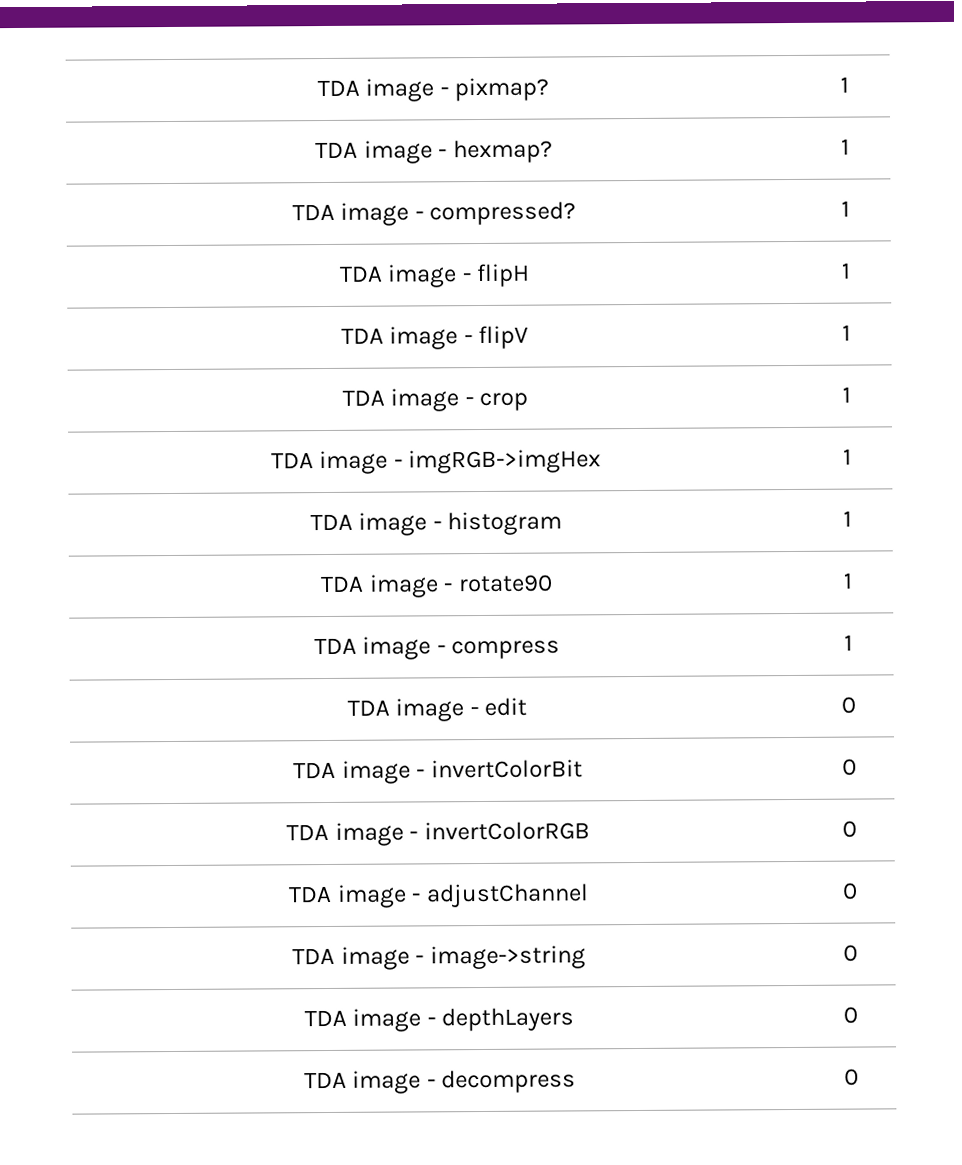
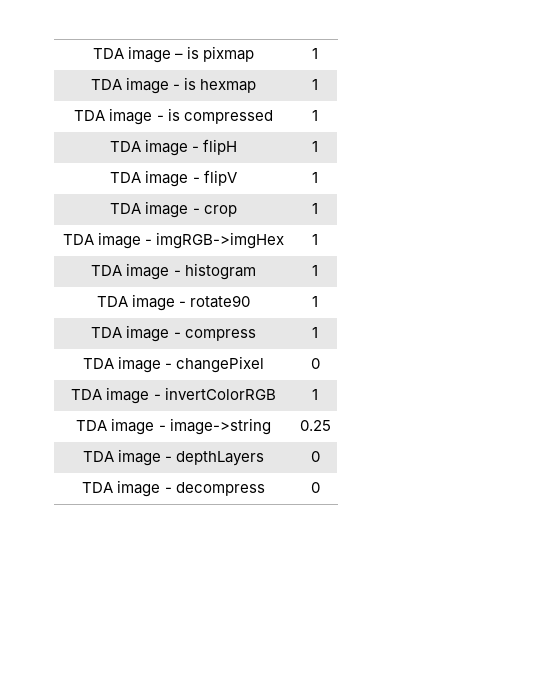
- TDA image - pixmap? | 1
- TDA image - hexmap? | 1
- TDA image - compressed? | 1
+ TDA image – is pixmap | 1
+ TDA image - is hexmap | 1
+ TDA image - is compressed | 1
- TDA image - edit | 0
- TDA image - invertColorBit | 0
+ TDA image - changePixel | 0
- TDA image - invertColorRGB | 0
- TDA image - adjustChannel | 0
+ TDA image - invertColorRGB | 1
- TDA image - image->string | 0
+ TDA image - image->string | 0.25

